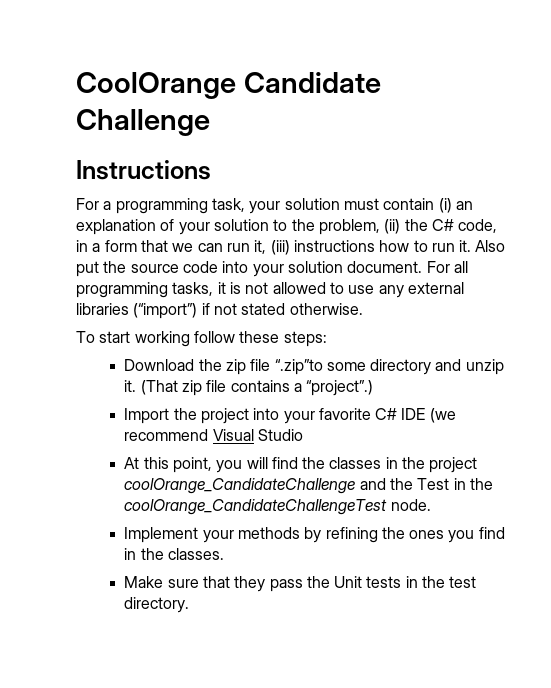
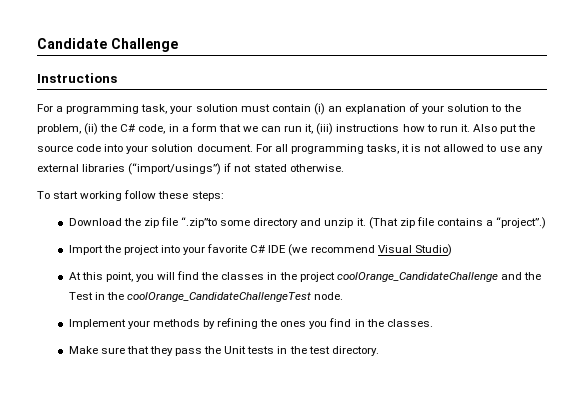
- CoolOrange Candidate Challenge
+ Candidate Challenge
- For all programming tasks, it is not allowed to use any external libraries (“import”) if not stated otherwise.
+ For all programming tasks, it is not allowed to use any external libraries (“import/usings”) if not stated otherwise.
- Import the project into your favorite C# IDE (we recommend Visual Studio
+ Import the project into your favorite C# IDE (we recommend Visual Studio)

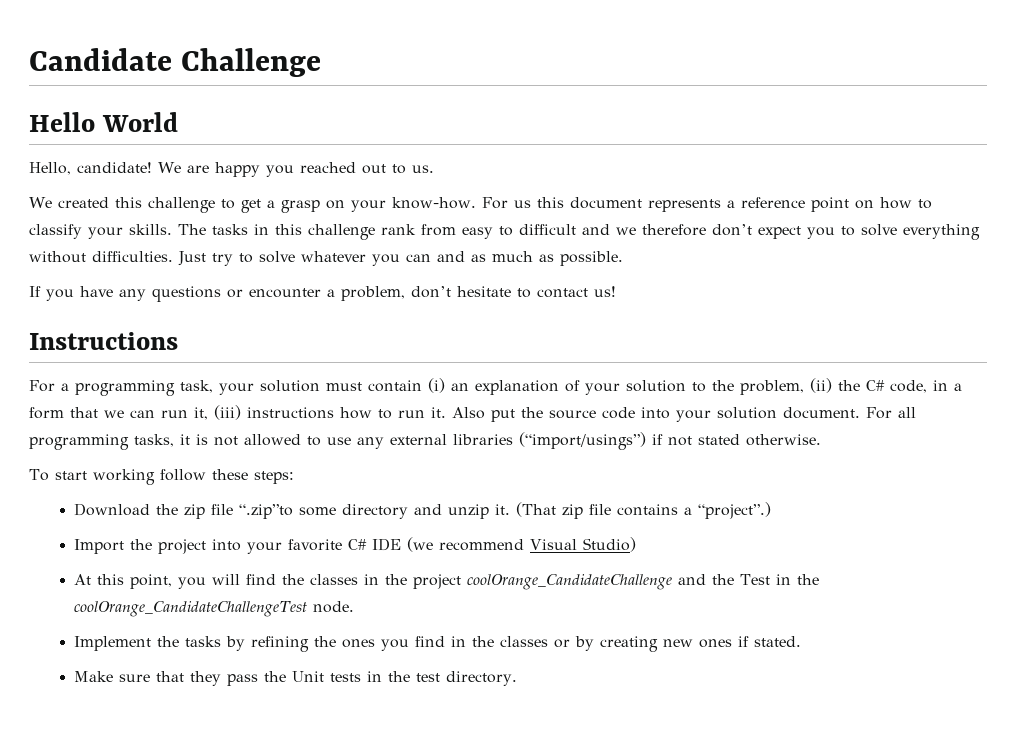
+ Hello World
+ Hello, candidate! We are happy you reached out to us.
+ We created this challenge to get a grasp on your know-how. For us this document represents a reference point on how to classify your skills. The tasks in this challenge rank from easy to difficult and we therefore don’t expect you to solve everything without difficulties. Just try to solve whatever you can and as much as possible.
+ If you have any questions or encounter a problem, don’t hesitate to contact us!
- Implement your methods by refining the ones you find in the classes.
+ Implement the tasks by refining the ones you find in the classes or by creating new ones if stated.

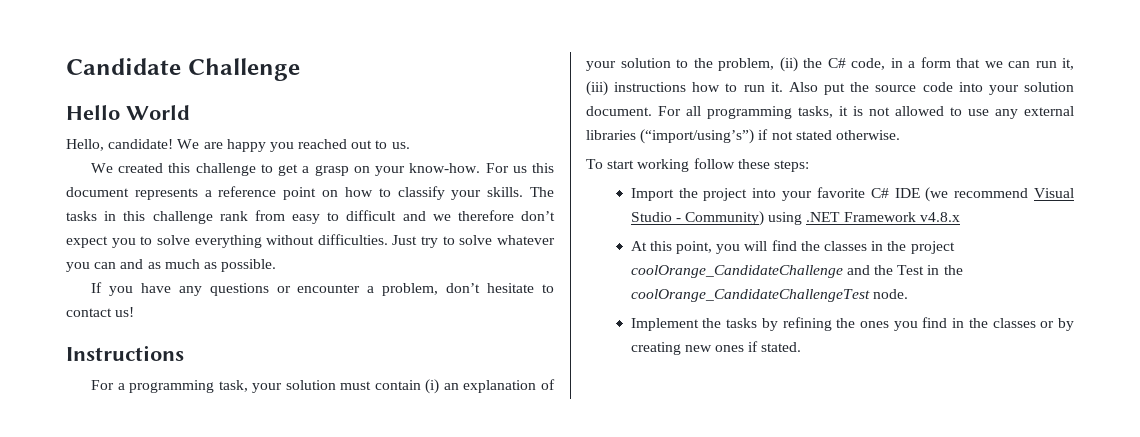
- For all programming tasks, it is not allowed to use any external libraries (“import/usings”) if not stated otherwise.
+ For all programming tasks, it is not allowed to use any external libraries (“import/using’s”) if not stated otherwise.
- Download the zip file “.zip”to some directory and unzip it. (That zip file contains a “project”.)
- Import the project into your favorite C# IDE (we recommend Visual Studio)
+ Import the project into your favorite C# IDE (we recommend Visual Studio - Community) using .NET Framework v4.8.x
- Make sure that they pass the Unit tests in the test directory.

